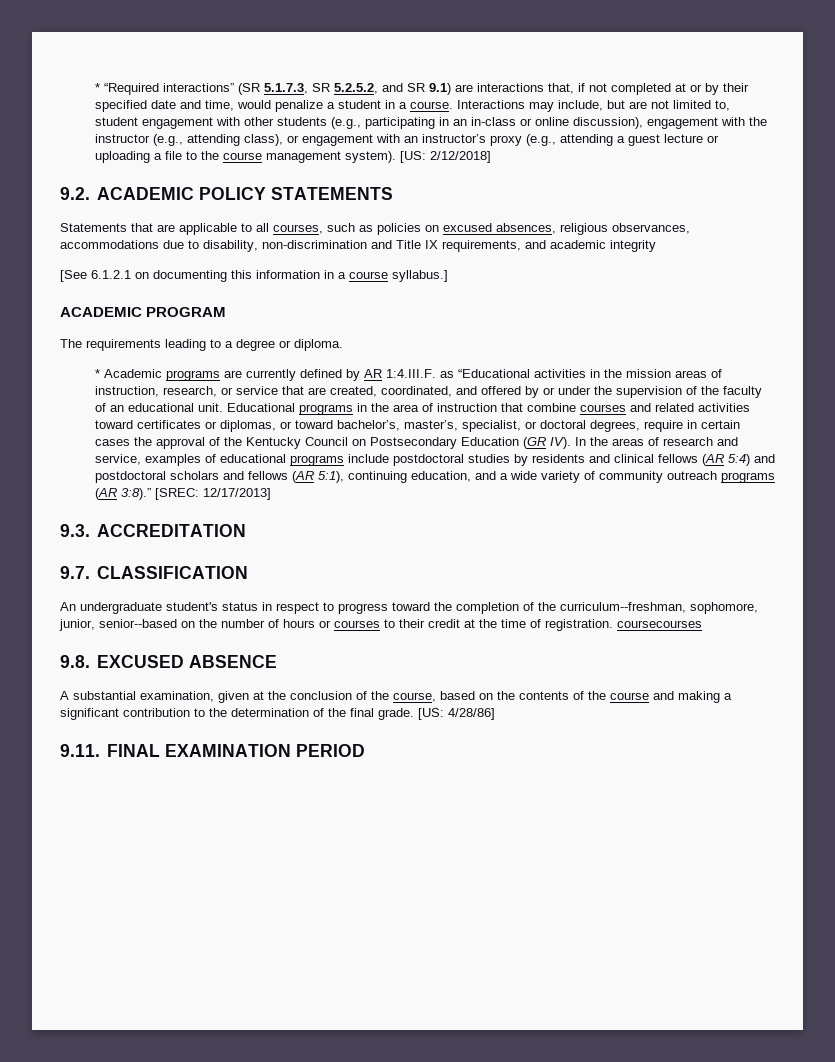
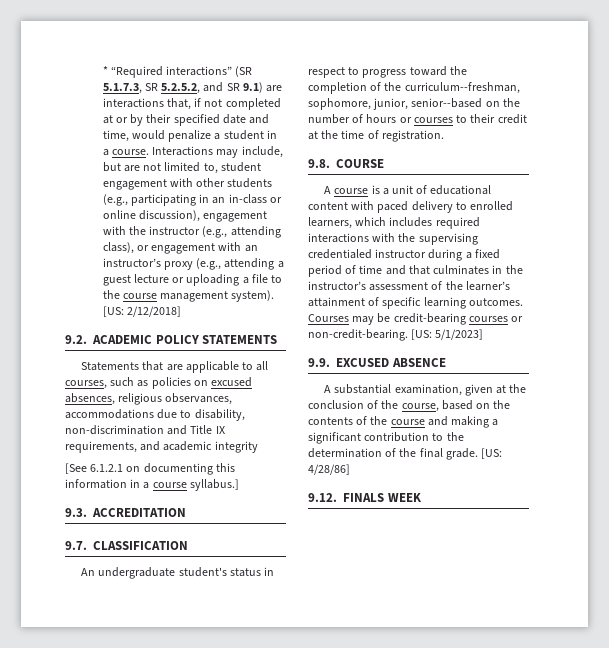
- ACADEMIC PROGRAM
- The requirements leading to a degree or diploma.
- * Academic programs are currently defined by AR 1:4.III.F. as “Educational activities in the mission areas of instruction, research, or service that are created, coordinated, and offered by or under the supervision of the faculty of an educational unit. Educational programs in the area of instruction that combine courses and related activities toward certificates or diplomas, or toward bachelor’s, master’s, specialist, or doctoral degrees, require in certain cases the approval of the Kentucky Council on Postsecondary Education (GR IV). In the areas of research and service, examples of educational programs include postdoctoral studies by residents and clinical fellows (AR 5:4) and postdoctoral scholars and fellows (AR 5:1), continuing education, and a wide variety of community outreach programs (AR 3:8).” [SREC: 12/17/2013]
- An undergraduate student's status in respect to progress toward the completion of the curriculum--freshman, sophomore, junior, senior--based on the number of hours or courses to their credit at the time of registration. coursecourses
- 9.8. EXCUSED ABSENCE
+ An undergraduate student's status in respect to progress toward the completion of the curriculum--freshman, sophomore, junior, senior--based on the number of hours or courses to their credit at the time of registration.
+ 9.8. COURSE
+ A course is a unit of educational content with paced delivery to enrolled learners, which includes required interactions with the supervising credentialed instructor during a fixed period of time and that culminates in the instructor’s assessment of the learner’s attainment of specific learning outcomes. Courses may be credit-bearing courses or non-credit-bearing. [US: 5/1/2023]
+ 9.9. EXCUSED ABSENCE
- 9.11. FINAL EXAMINATION PERIOD
+ 9.12. FINALS WEEK

